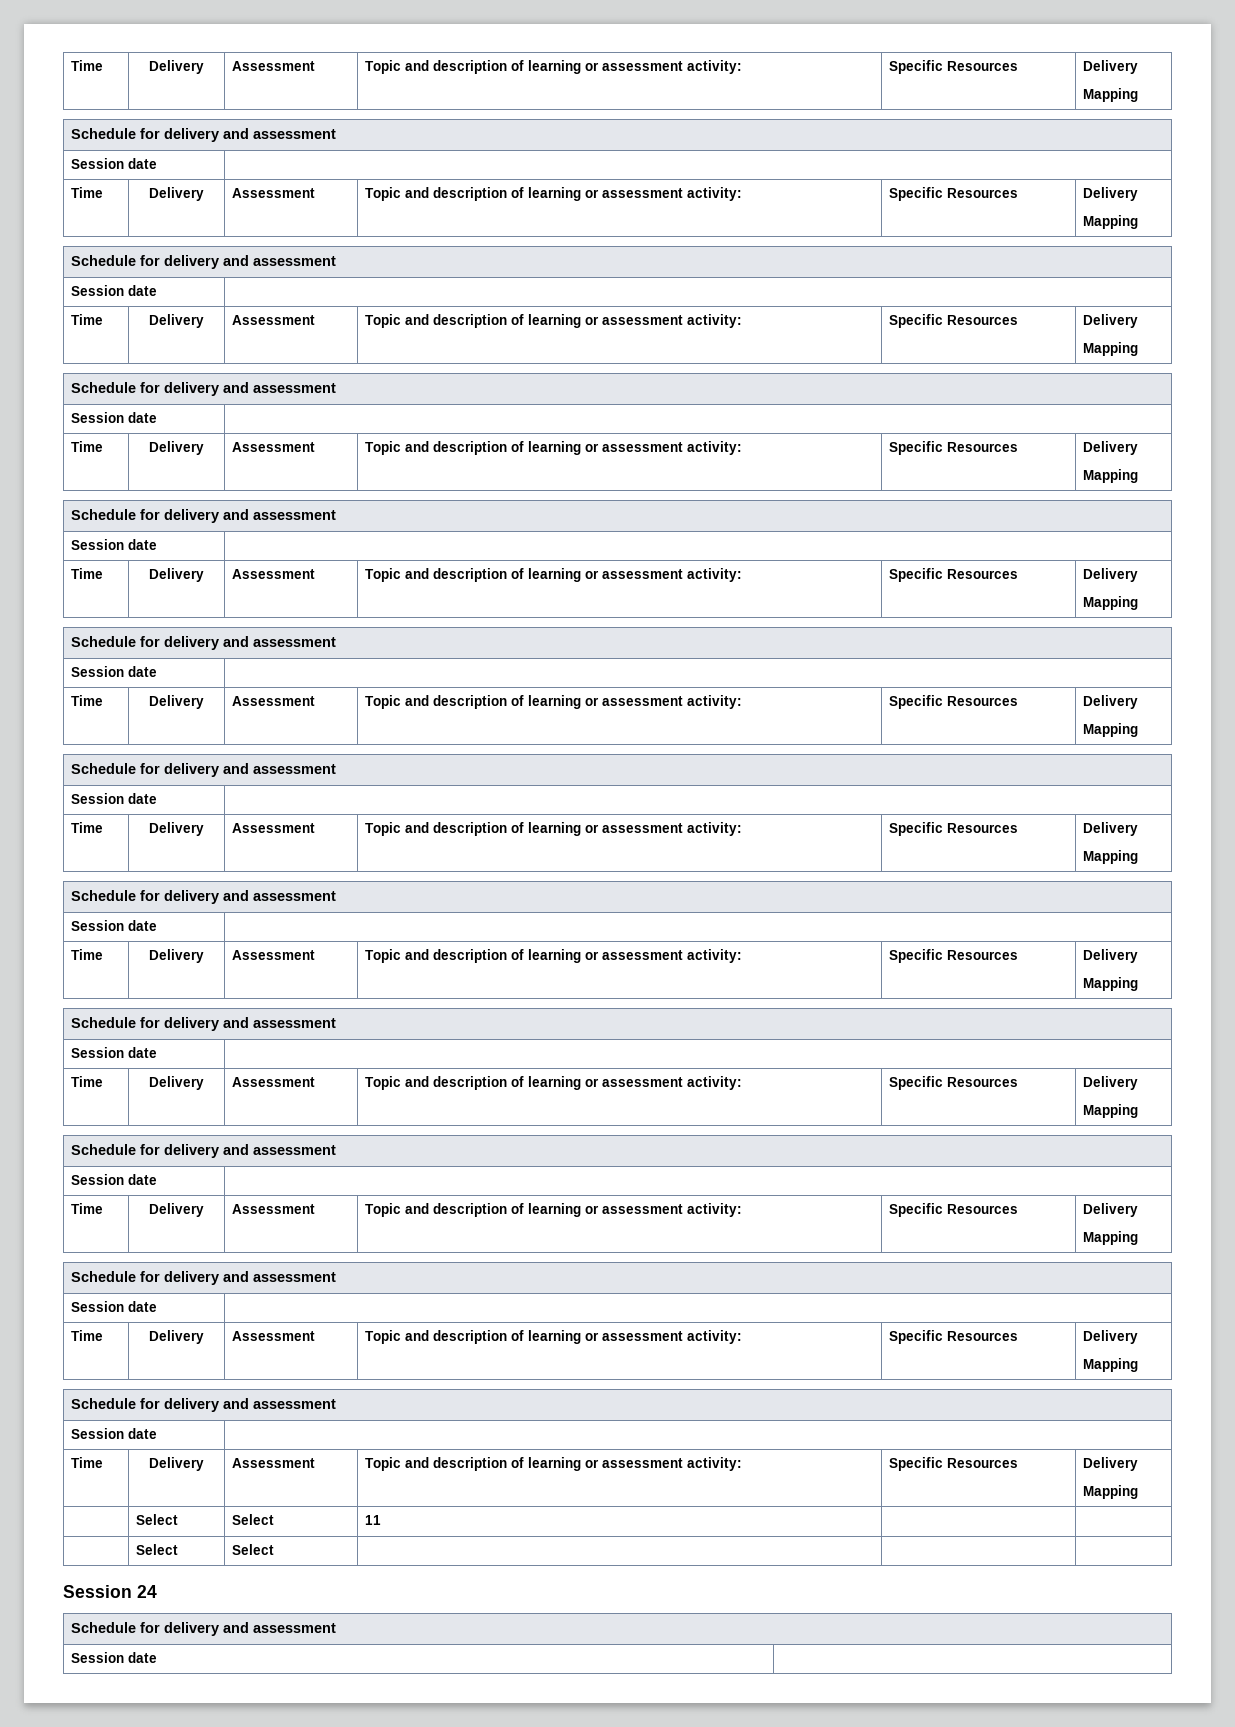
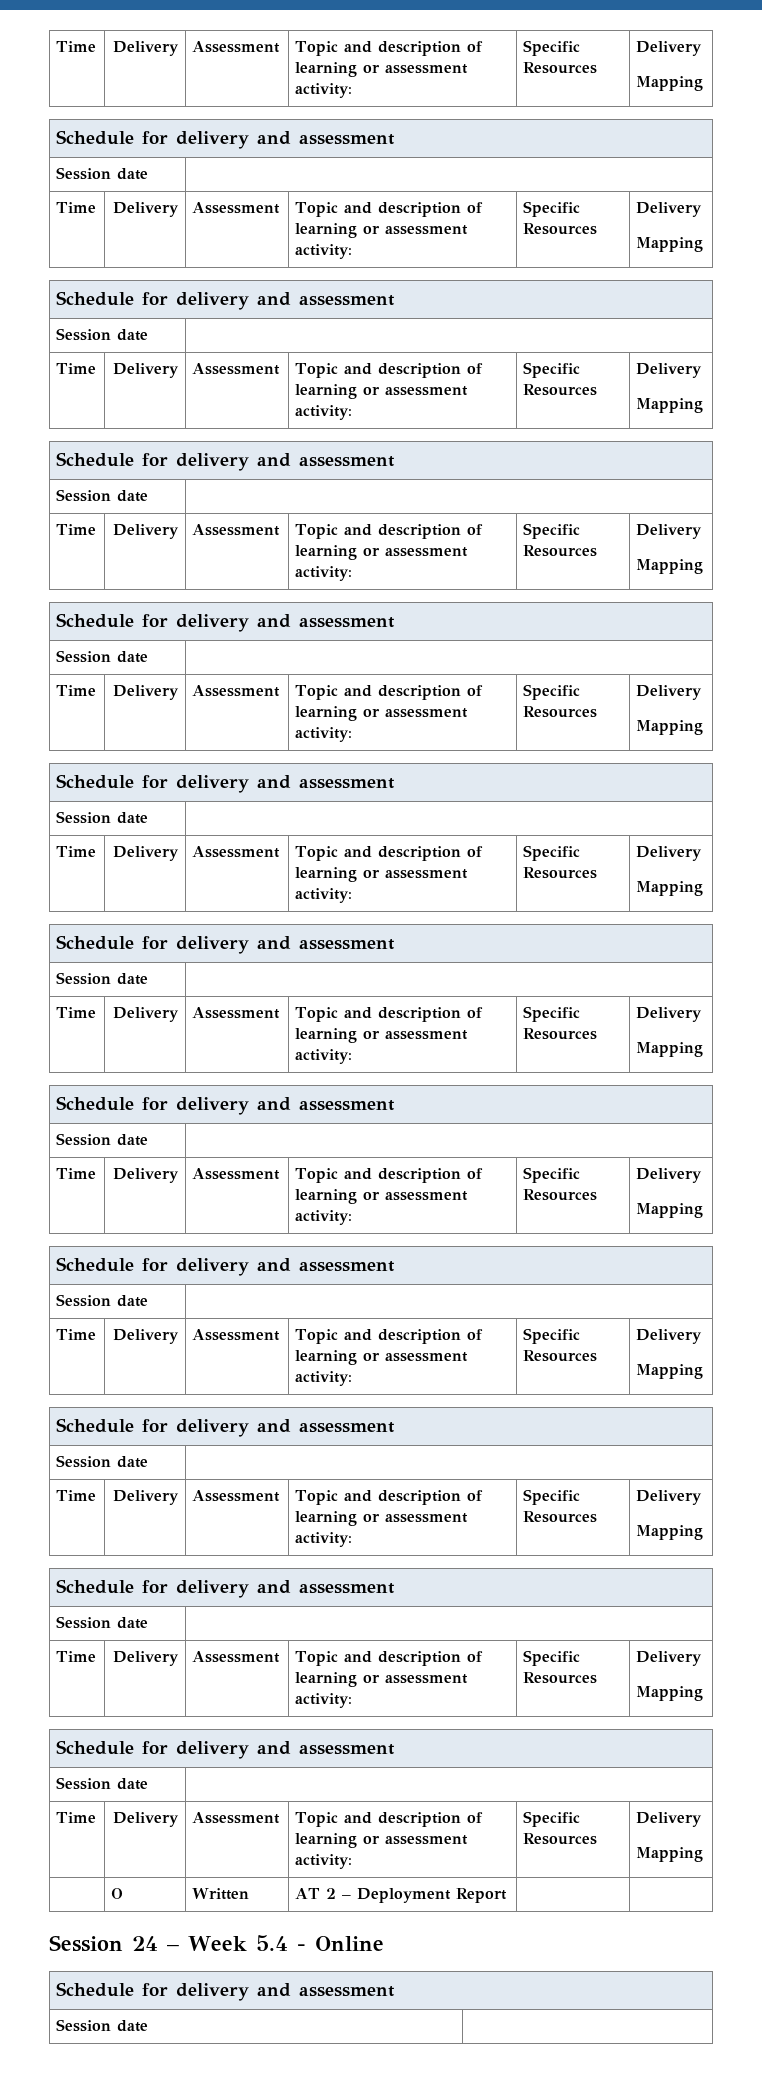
- | Select | Select | 11 | |
- | Select | Select | | |
- Session 24
+ | O | Written | AT 2 – Deployment Report | |
+ Session 24 – Week 5.4 - Online

